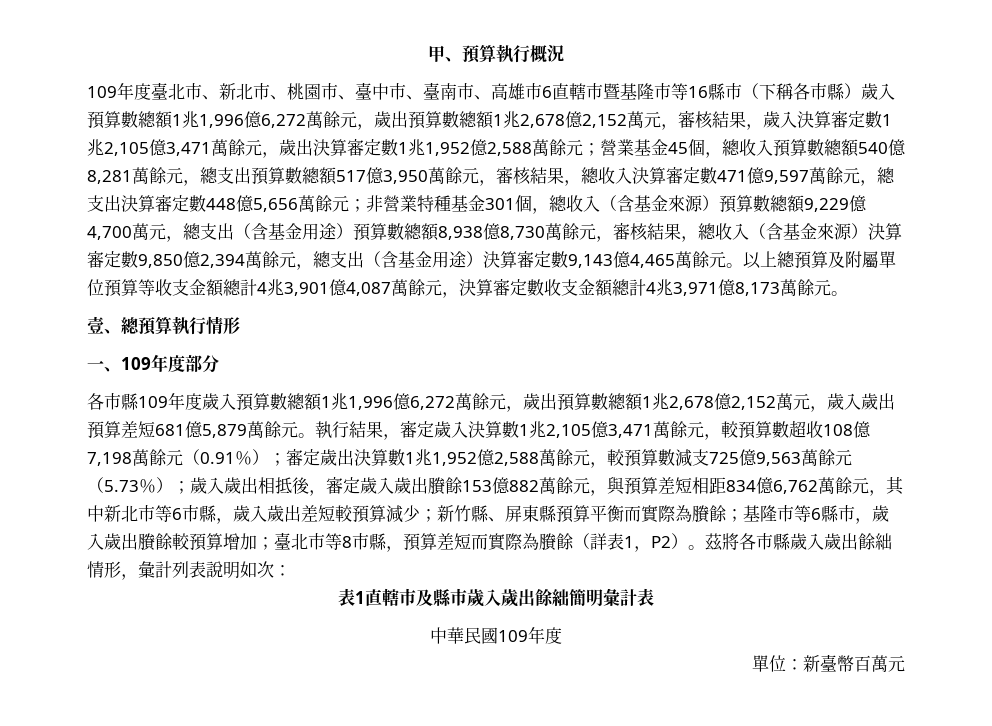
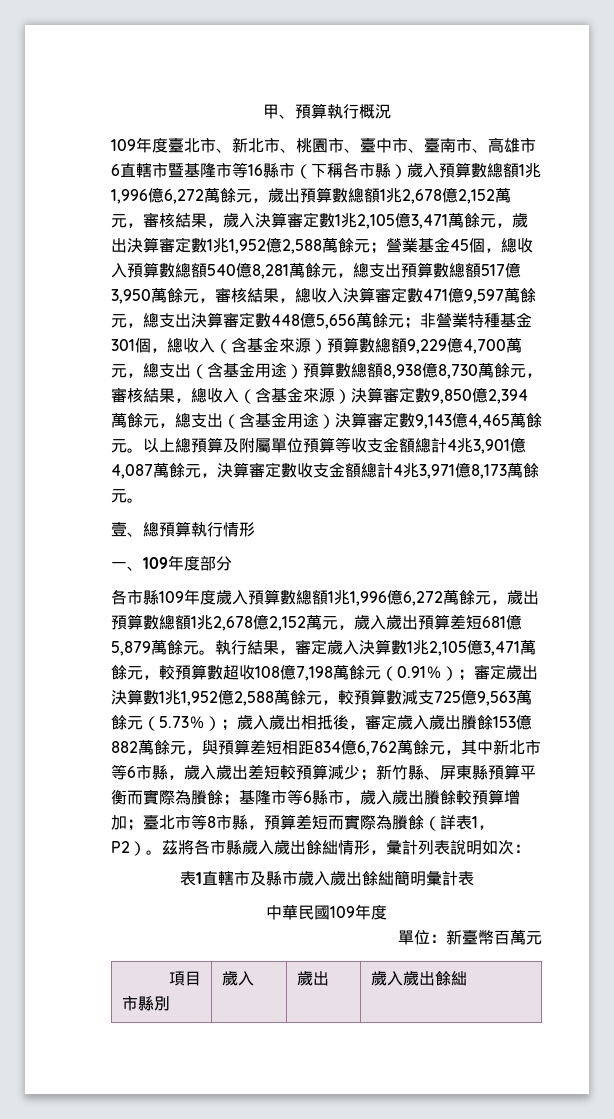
+ 項目
+ 市縣別 | 歲入 | 歲出 | 歲入歲出餘絀

